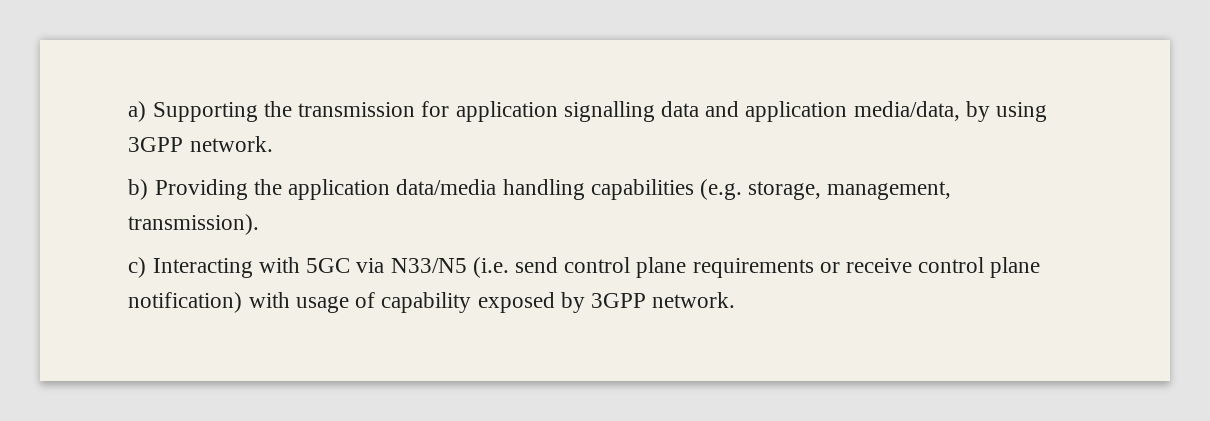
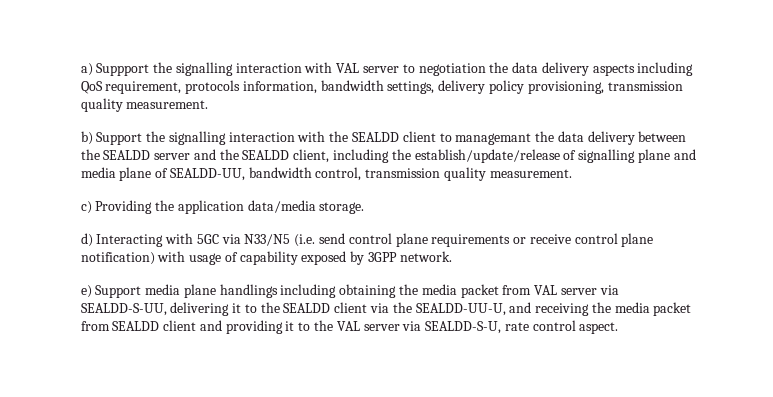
- a) Supporting the transmission for application signalling data and application media/data, by using 3GPP network.
- b) Providing the application data/media handling capabilities (e.g. storage, management, transmission).
- c) Interacting with 5GC via N33/N5 (i.e. send control plane requirements or receive control plane notification) with usage of capability exposed by 3GPP network.
+ a) Suppport the signalling interaction with VAL server to negotiation the data delivery aspects including QoS requirement, protocols information, bandwidth settings, delivery policy provisioning, transmission quality measurement.
+ b) Support the signalling interaction with the SEALDD client to managemant the data delivery between the SEALDD server and the SEALDD client, including the establish/update/release of signalling plane and media plane of SEALDD-UU, bandwidth control, transmission quality measurement.
+ c) Providing the application data/media storage.
+ d) Interacting with 5GC via N33/N5 (i.e. send control plane requirements or receive control plane notification) with usage of capability exposed by 3GPP network.
+ e) Support media plane handlings including obtaining the media packet from VAL server via SEALDD-S-UU, delivering it to the SEALDD client via the SEALDD-UU-U, and receiving the media packet from SEALDD client and providing it to the VAL server via SEALDD-S-U, rate control aspect.

